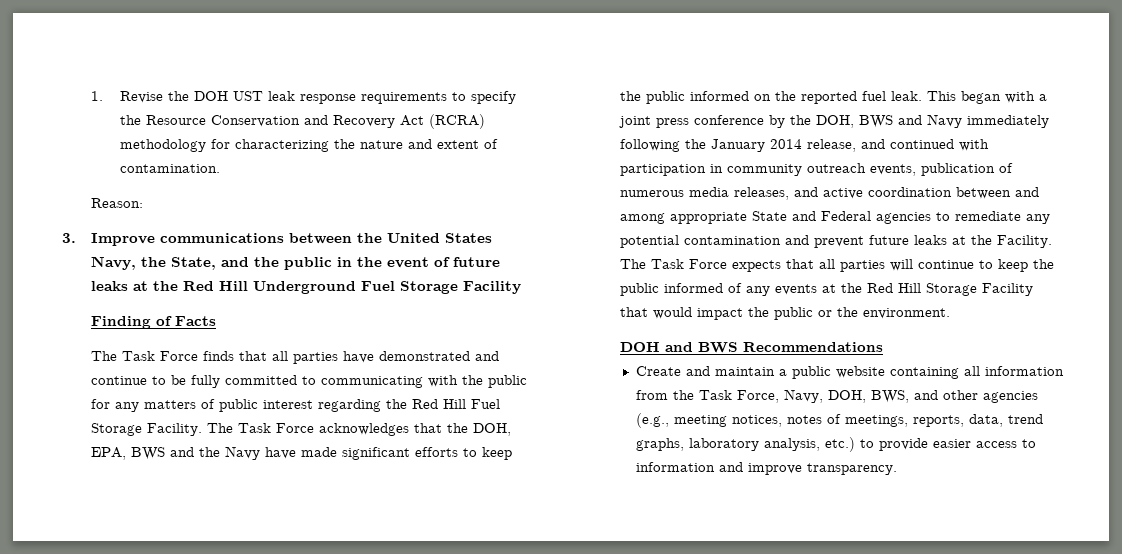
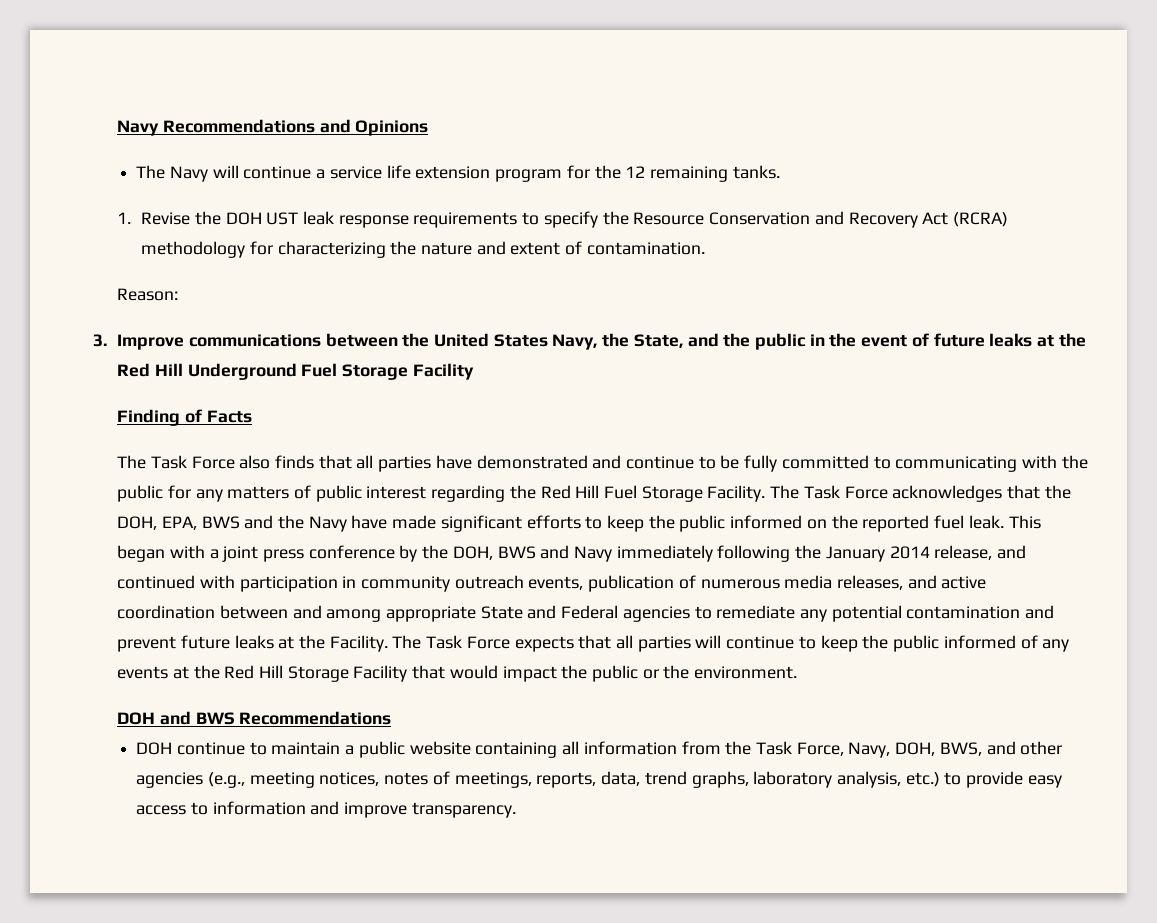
+ Navy Recommendations and Opinions
+ The Navy will continue a service life extension program for the 12 remaining tanks.
- The Task Force finds that all parties have demonstrated and continue to be fully committed to communicating with the public for any matters of public interest regarding the Red Hill Fuel Storage Facility.
+ The Task Force also finds that all parties have demonstrated and continue to be fully committed to communicating with the public for any matters of public interest regarding the Red Hill Fuel Storage Facility.
- Create and maintain a public website containing all information from the Task Force, Navy, DOH, BWS, and other agencies (e.g., meeting notices, notes of meetings, reports, data, trend graphs, laboratory analysis, etc.) to provide easier access to information and improve transparency.
+ DOH continue to maintain a public website containing all information from the Task Force, Navy, DOH, BWS, and other agencies (e.g., meeting notices, notes of meetings, reports, data, trend graphs, laboratory analysis, etc.) to provide easy access to information and improve transparency.

